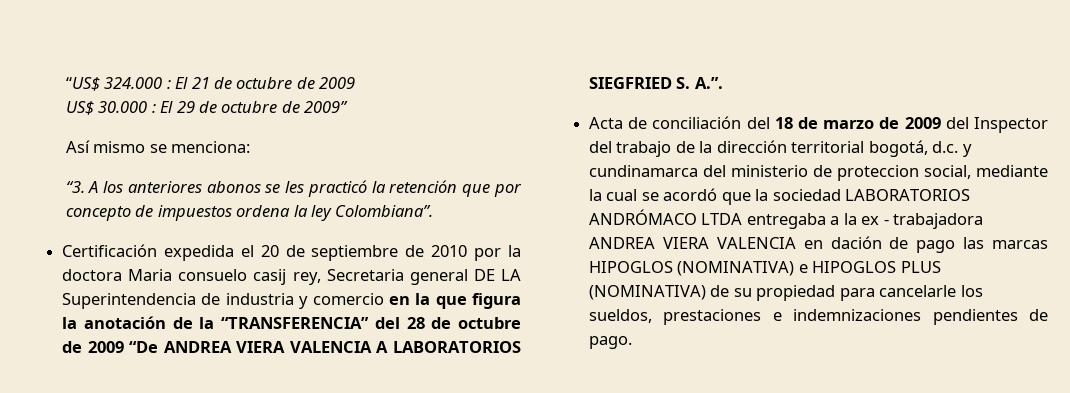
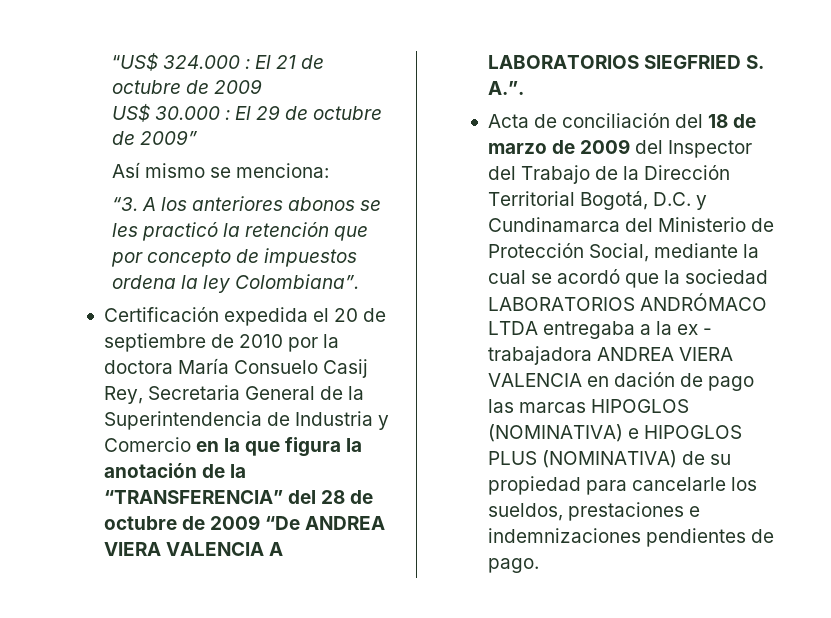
- Certificación expedida el 20 de septiembre de 2010 por la doctora Maria consuelo casij rey, Secretaria general DE LA Superintendencia de industria y comercio en la que figura la anotación de la “TRANSFERENCIA” del 28 de octubre de 2009 “De ANDREA VIERA VALENCIA A LABORATORIOS SIEGFRIED S. A.”.
+ Certificación expedida el 20 de septiembre de 2010 por la doctora María Consuelo Casij Rey, Secretaria General de la Superintendencia de Industria y Comercio en la que figura la anotación de la “TRANSFERENCIA” del 28 de octubre de 2009 “De ANDREA VIERA VALENCIA A LABORATORIOS SIEGFRIED S. A.”.
- Acta de conciliación del 18 de marzo de 2009 del Inspector del trabajo de la dirección territorial bogotá, d.c. y cundinamarca del ministerio de proteccion social, mediante la cual se acordó que la sociedad LABORATORIOS ANDRÓMACO LTDA entregaba a la ex - trabajadora ANDREA VIERA VALENCIA en dación de pago las marcas HIPOGLOS (NOMINATIVA) e HIPOGLOS PLUS (NOMINATIVA) de su propiedad para cancelarle los sueldos, prestaciones e indemnizaciones pendientes de pago.
+ Acta de conciliación del 18 de marzo de 2009 del Inspector del Trabajo de la Dirección Territorial Bogotá, D.C. y Cundinamarca del Ministerio de Protección Social, mediante la cual se acordó que la sociedad LABORATORIOS ANDRÓMACO LTDA entregaba a la ex - trabajadora ANDREA VIERA VALENCIA en dación de pago las marcas HIPOGLOS (NOMINATIVA) e HIPOGLOS PLUS (NOMINATIVA) de su propiedad para cancelarle los sueldos, prestaciones e indemnizaciones pendientes de pago.

